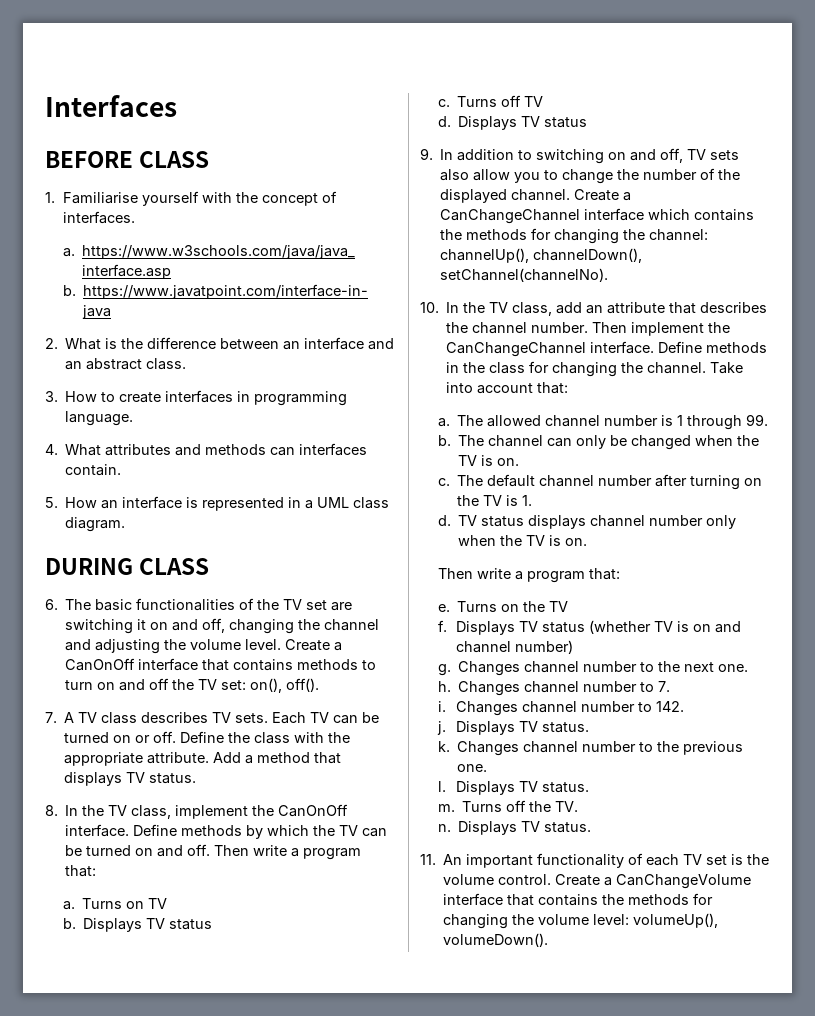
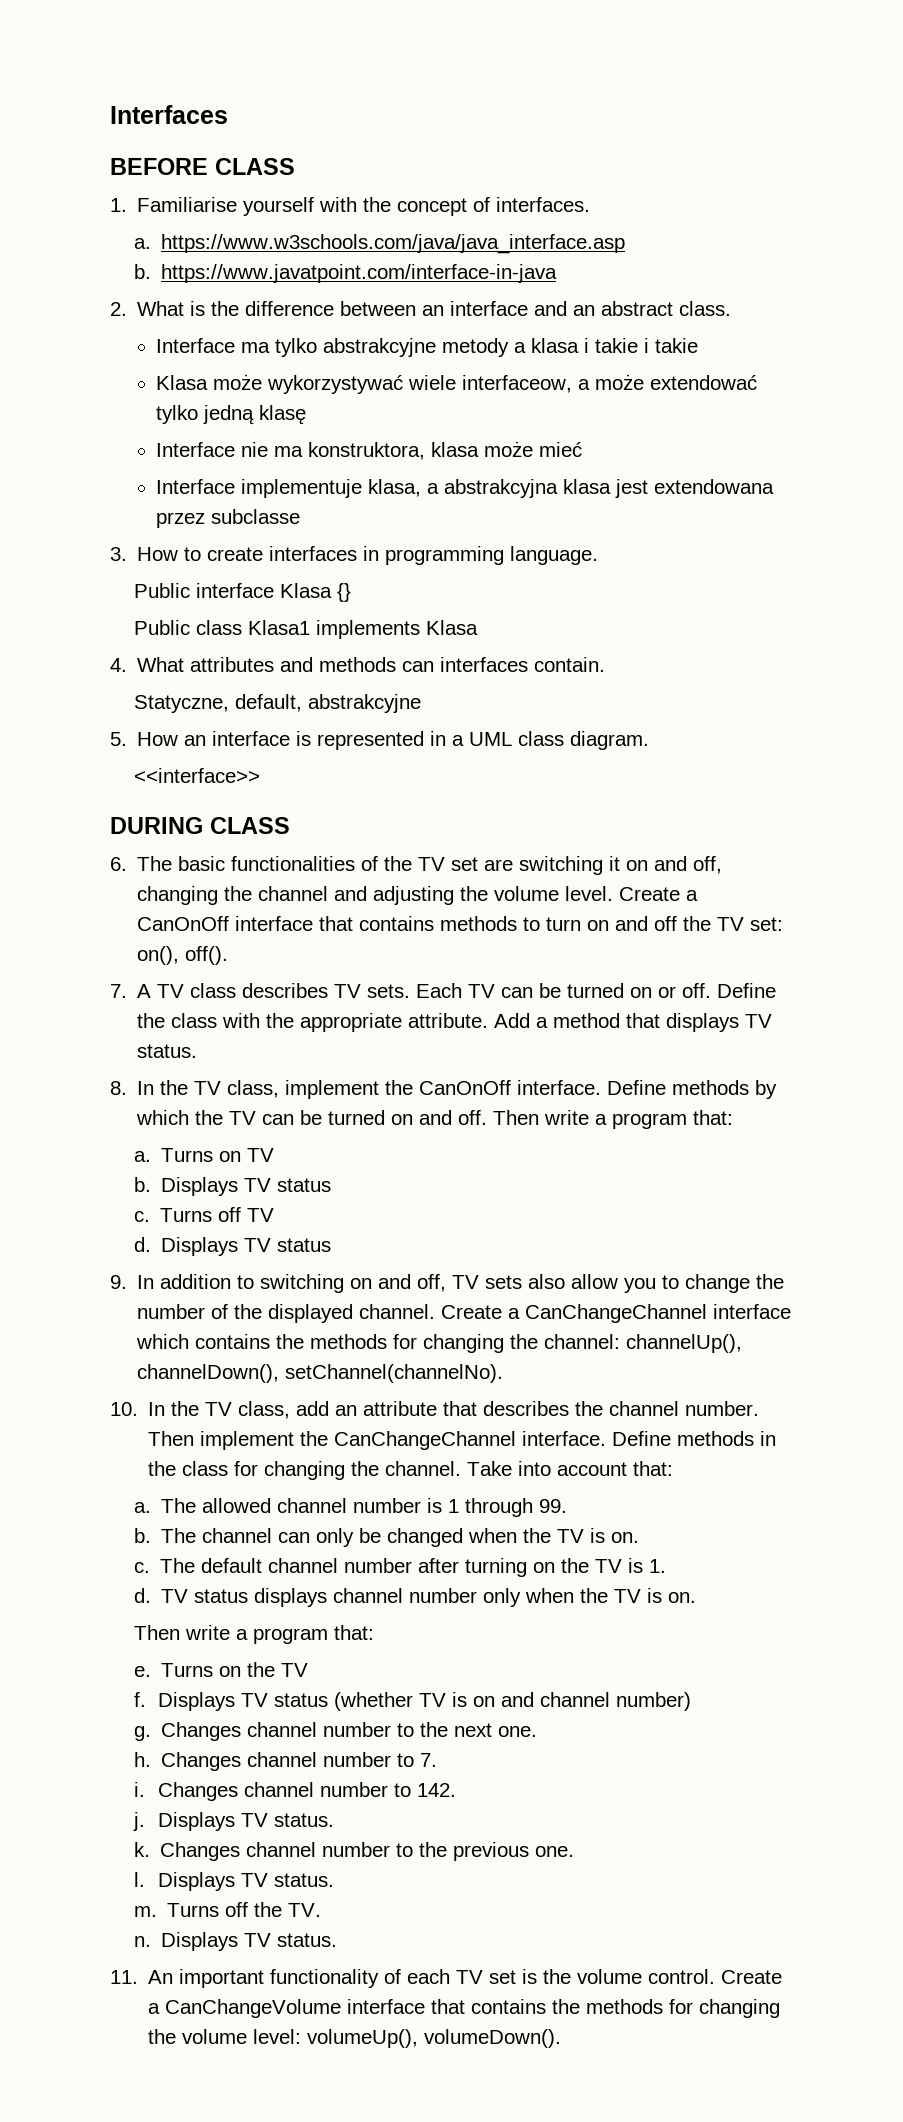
+ Interface ma tylko abstrakcyjne metody a klasa i takie i takie
+ Klasa może wykorzystywać wiele interfaceow, a może extendować tylko jedną klasę
+ Interface nie ma konstruktora, klasa może mieć
+ Interface implementuje klasa, a abstrakcyjna klasa jest extendowana przez subclasse
+ Public interface Klasa {}
+ Public class Klasa1 implements Klasa
+ Statyczne, default, abstrakcyjne
+ <<interface>>

